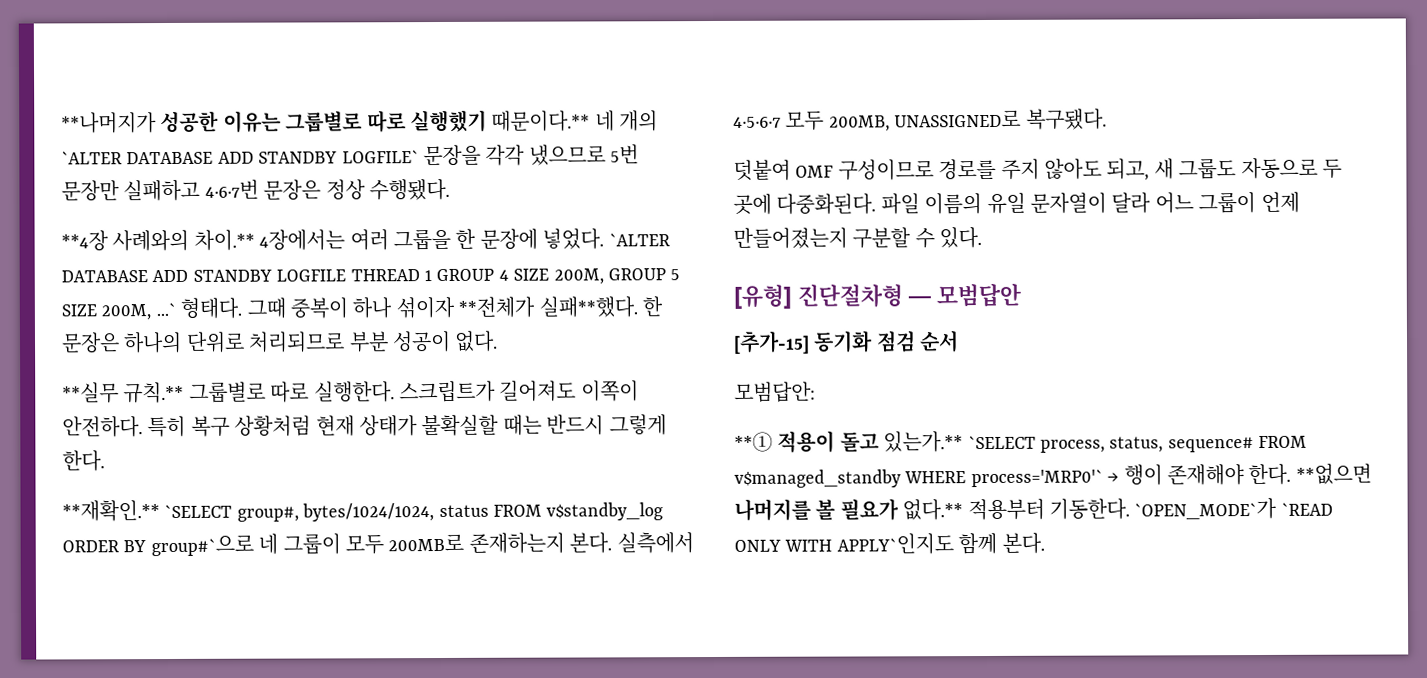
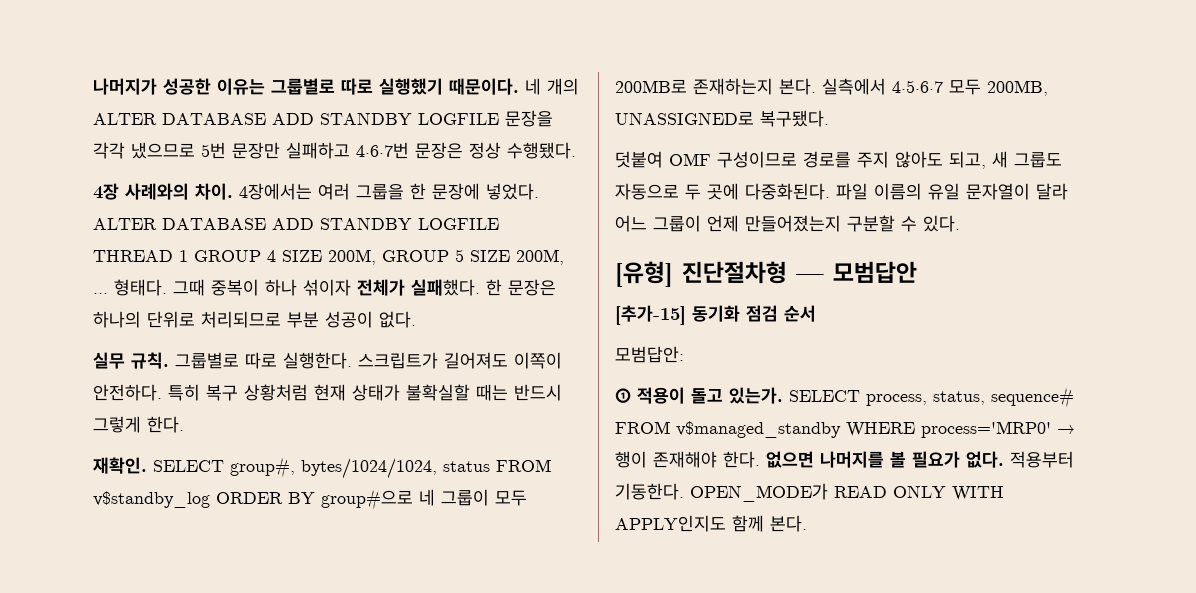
- **나머지가 성공한 이유는 그룹별로 따로 실행했기 때문이다.** 네 개의 `ALTER DATABASE ADD STANDBY LOGFILE` 문장을 각각 냈으므로 5번 문장만 실패하고 4·6·7번 문장은 정상 수행됐다.
+ 나머지가 성공한 이유는 그룹별로 따로 실행했기 때문이다. 네 개의 ALTER DATABASE ADD STANDBY LOGFILE 문장을 각각 냈으므로 5번 문장만 실패하고 4·6·7번 문장은 정상 수행됐다.
- **4장 사례와의 차이.** 4장에서는 여러 그룹을 한 문장에 넣었다.
+ 4장 사례와의 차이. 4장에서는 여러 그룹을 한 문장에 넣었다.
- `ALTER DATABASE ADD STANDBY LOGFILE THREAD 1 GROUP 4 SIZE 200M, GROUP 5 SIZE 200M, ...` 형태다.
+ ALTER DATABASE ADD STANDBY LOGFILE THREAD 1 GROUP 4 SIZE 200M, GROUP 5 SIZE 200M, ... 형태다.
- 그때 중복이 하나 섞이자 **전체가 실패**했다.
+ 그때 중복이 하나 섞이자 전체가 실패했다.
- **실무 규칙.** 그룹별로 따로 실행한다.
+ 실무 규칙. 그룹별로 따로 실행한다.
- **재확인.** `SELECT group#, bytes/1024/1024, status FROM v$standby_log ORDER BY group#`으로 네 그룹이 모두 200MB로 존재하는지 본다.
+ 재확인. SELECT group#, bytes/1024/1024, status FROM v$standby_log ORDER BY group#으로 네 그룹이 모두 200MB로 존재하는지 본다.
- **① 적용이 돌고 있는가.** `SELECT process, status, sequence# FROM v$managed_standby WHERE process='MRP0'` → 행이 존재해야 한다.
+ ① 적용이 돌고 있는가. SELECT process, status, sequence# FROM v$managed_standby WHERE process='MRP0' → 행이 존재해야 한다.
- **없으면 나머지를 볼 필요가 없다.** 적용부터 기동한다.
+ 없으면 나머지를 볼 필요가 없다. 적용부터 기동한다.
- `OPEN_MODE`가 `READ ONLY WITH APPLY`인지도 함께 본다.
+ OPEN_MODE가 READ ONLY WITH APPLY인지도 함께 본다.

